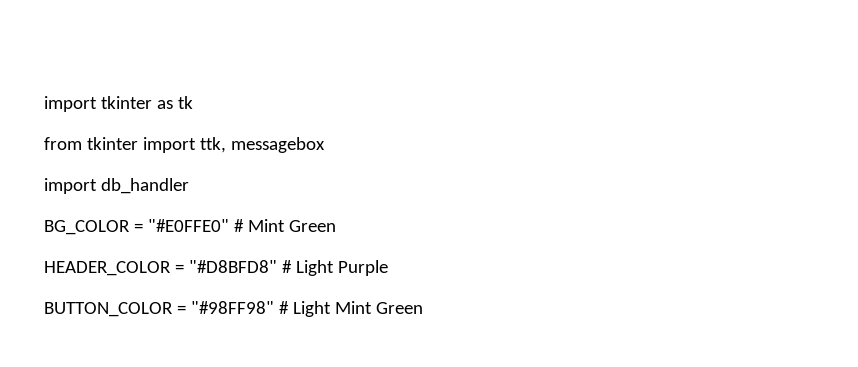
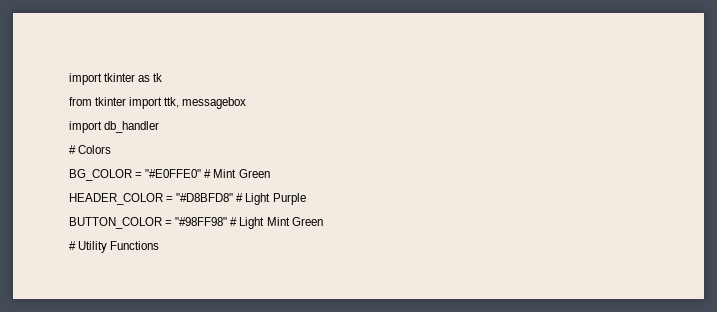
+ # Colors
+ # Utility Functions

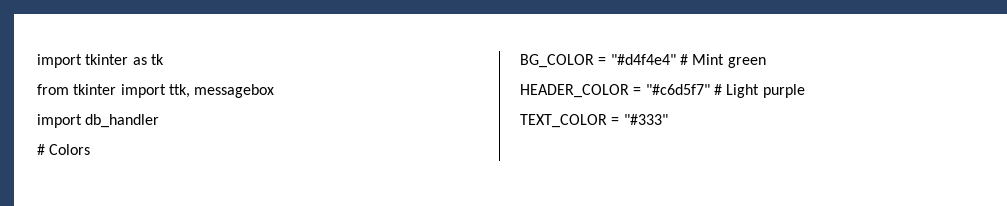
- BG_COLOR = "#E0FFE0" # Mint Green
+ BG_COLOR = "#d4f4e4" # Mint green
- HEADER_COLOR = "#D8BFD8" # Light Purple
- BUTTON_COLOR = "#98FF98" # Light Mint Green
- # Utility Functions
+ HEADER_COLOR = "#c6d5f7" # Light purple
+ TEXT_COLOR = "#333"

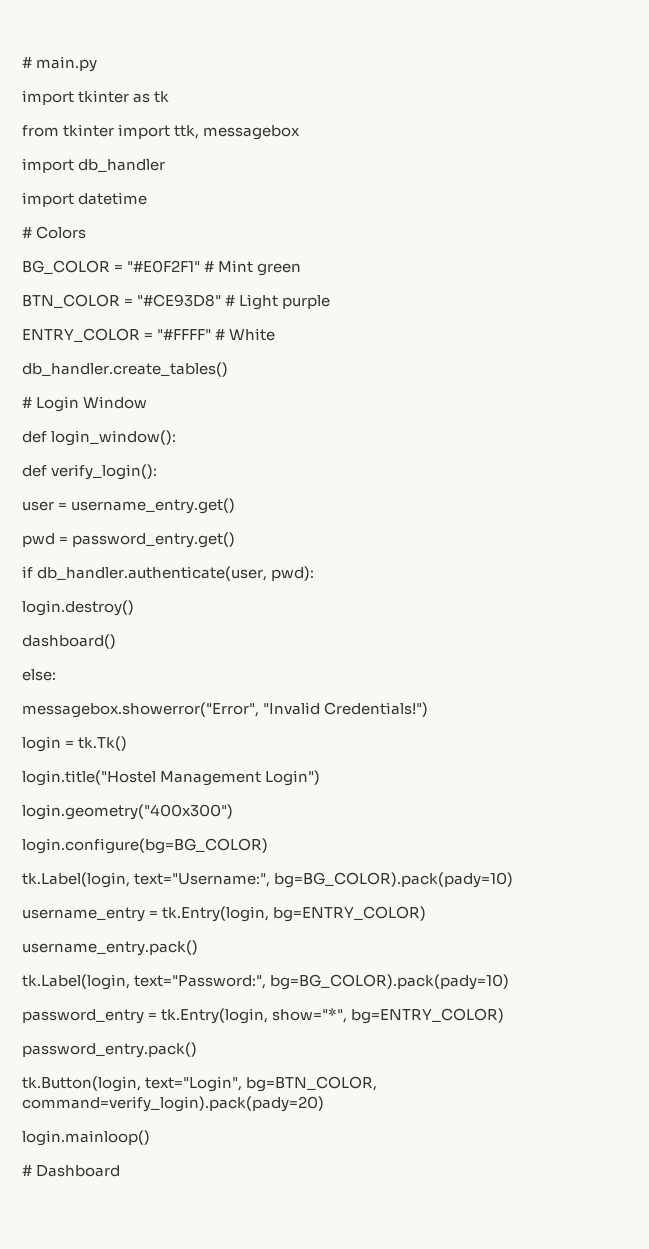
+ # main.py
+ import datetime
- BG_COLOR = "#d4f4e4" # Mint green
+ BG_COLOR = "#E0F2F1" # Mint green
- HEADER_COLOR = "#c6d5f7" # Light purple
+ BTN_COLOR = "#CE93D8" # Light purple
- TEXT_COLOR = "#333"
+ ENTRY_COLOR = "#FFFF" # White
+ db_handler.create_tables()
+ # Login Window
+ def login_window():
+ def verify_login():
+ user = username_entry.get()
+ pwd = password_entry.get()
+ if db_handler.authenticate(user, pwd):
+ login.destroy()
+ dashboard()
+ else:
+ messagebox.showerror("Error", "Invalid Credentials!")
+ login = tk.Tk()
+ login.title("Hostel Management Login")
+ login.geometry("400x300")
+ login.configure(bg=BG_COLOR)
+ tk.Label(login, text="Username:", bg=BG_COLOR).pack(pady=10)
+ username_entry = tk.Entry(login, bg=ENTRY_COLOR)
+ username_entry.pack()
+ tk.Label(login, text="Password:", bg=BG_COLOR).pack(pady=10)
+ password_entry = tk.Entry(login, show="*", bg=ENTRY_COLOR)
+ password_entry.pack()
+ tk.Button(login, text="Login", bg=BTN_COLOR, command=verify_login).pack(pady=20)
+ login.mainloop()
+ # Dashboard

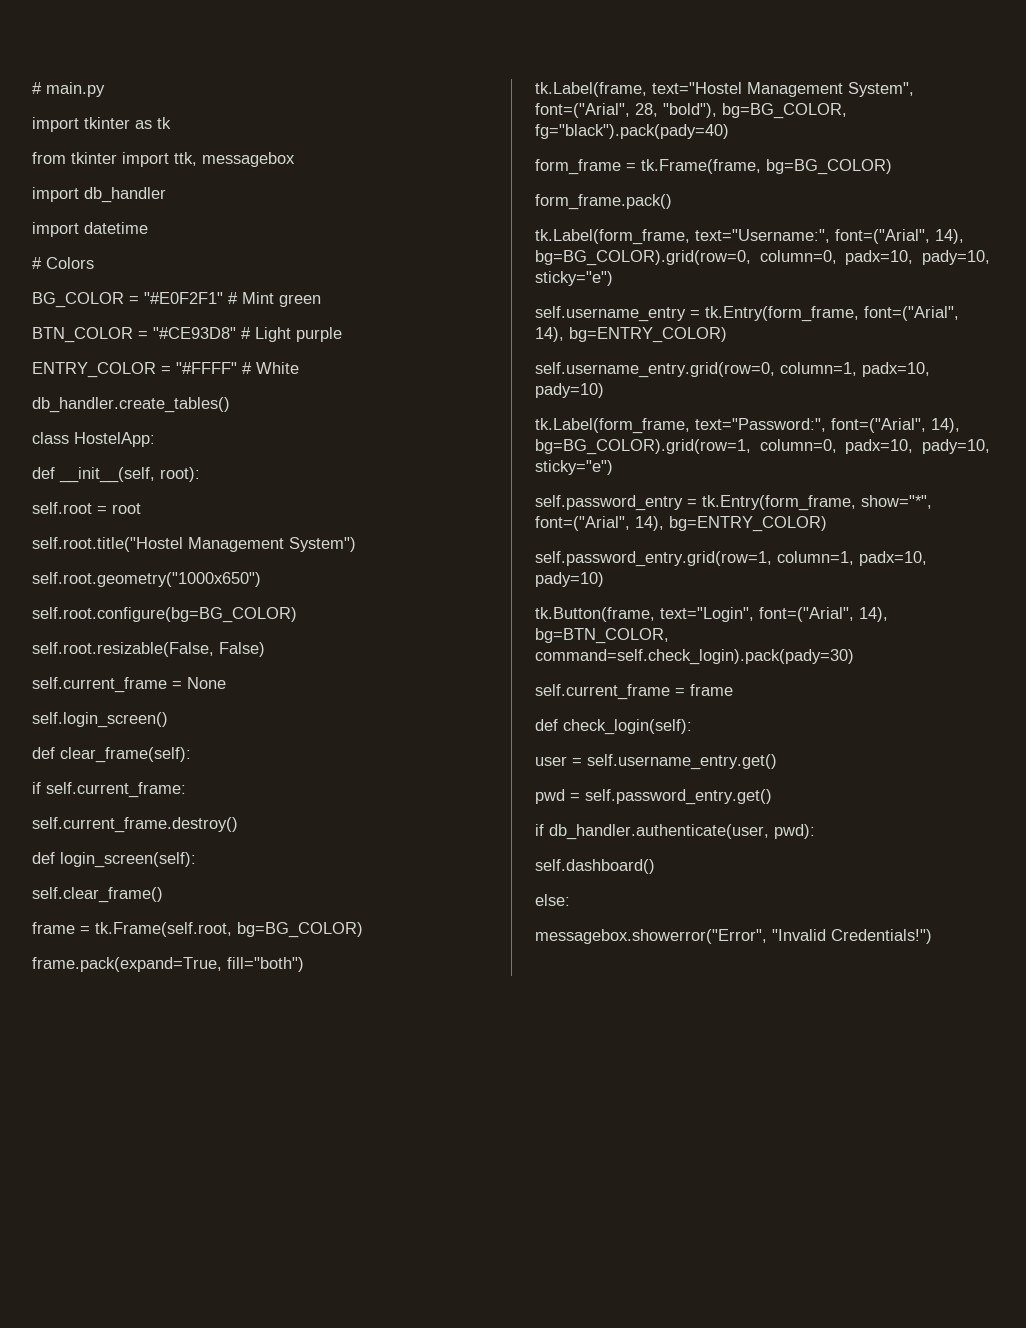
- # Login Window
- def login_window():
- def verify_login():
+ class HostelApp:
+ def __init__(self, root):
+ self.root = root
+ self.root.title("Hostel Management System")
+ self.root.geometry("1000x650")
+ self.root.configure(bg=BG_COLOR)
+ self.root.resizable(False, False)
+ self.current_frame = None
+ self.login_screen()
+ def clear_frame(self):
+ if self.current_frame:
+ self.current_frame.destroy()
+ def login_screen(self):
+ self.clear_frame()
+ frame = tk.Frame(self.root, bg=BG_COLOR)
+ frame.pack(expand=True, fill="both")
+ tk.Label(frame, text="Hostel Management System", font=("Arial", 28, "bold"), bg=BG_COLOR, fg="black").pack(pady=40)
+ form_frame = tk.Frame(frame, bg=BG_COLOR)
+ form_frame.pack()
+ tk.Label(form_frame, text="Username:", font=("Arial", 14), bg=BG_COLOR).grid(row=0, column=0, padx=10, pady=10, sticky="e")
+ self.username_entry = tk.Entry(form_frame, font=("Arial", 14), bg=ENTRY_COLOR)
+ self.username_entry.grid(row=0, column=1, padx=10, pady=10)
+ tk.Label(form_frame, text="Password:", font=("Arial", 14), bg=BG_COLOR).grid(row=1, column=0, padx=10, pady=10, sticky="e")
+ self.password_entry = tk.Entry(form_frame, show="*", font=("Arial", 14), bg=ENTRY_COLOR)
+ self.password_entry.grid(row=1, column=1, padx=10, pady=10)
+ tk.Button(frame, text="Login", font=("Arial", 14), bg=BTN_COLOR, command=self.check_login).pack(pady=30)
+ self.current_frame = frame
+ def check_login(self):
- user = username_entry.get()
+ user = self.username_entry.get()
- pwd = password_entry.get()
+ pwd = self.password_entry.get()
- login.destroy()
- dashboard()
+ self.dashboard()
- login = tk.Tk()
- login.title("Hostel Management Login")
- login.geometry("400x300")
- login.configure(bg=BG_COLOR)
- tk.Label(login, text="Username:", bg=BG_COLOR).pack(pady=10)
- username_entry = tk.Entry(login, bg=ENTRY_COLOR)
- username_entry.pack()
- tk.Label(login, text="Password:", bg=BG_COLOR).pack(pady=10)
- password_entry = tk.Entry(login, show="*", bg=ENTRY_COLOR)
- password_entry.pack()
- tk.Button(login, text="Login", bg=BTN_COLOR, command=verify_login).pack(pady=20)
- login.mainloop()
- # Dashboard

